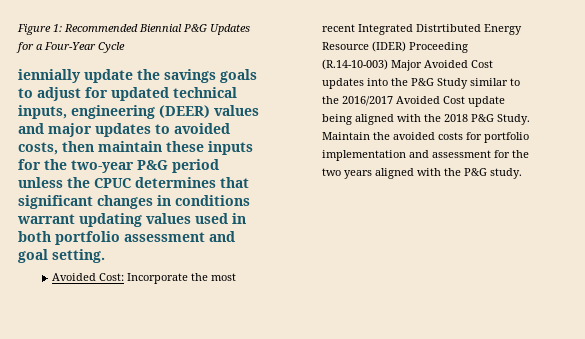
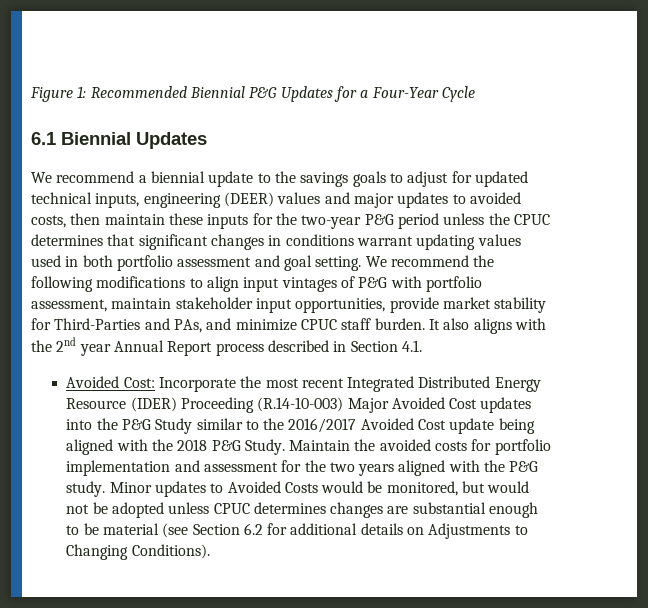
- iennially update the savings goals to adjust for updated technical inputs, engineering (DEER) values and major updates to avoided costs, then maintain these inputs for the two-year P&G period unless the CPUC determines that significant changes in conditions warrant updating values used in both portfolio assessment and goal setting.
+ 6.1 Biennial Updates
+ We recommend a biennial update to the savings goals to adjust for updated technical inputs, engineering (DEER) values and major updates to avoided costs, then maintain these inputs for the two-year P&G period unless the CPUC determines that significant changes in conditions warrant updating values used in both portfolio assessment and goal setting. We recommend the following modifications to align input vintages of P&G with portfolio assessment, maintain stakeholder input opportunities, provide market stability for Third-Parties and PAs, and minimize CPUC staff burden. It also aligns with the 2nd year Annual Report process described in Section 4.1.
- Avoided Cost: Incorporate the most recent Integrated Distrtibuted Energy Resource (IDER) Proceeding (R.14-10-003) Major Avoided Cost updates into the P&G Study similar to the 2016/2017 Avoided Cost update being aligned with the 2018 P&G Study.
+ Avoided Cost: Incorporate the most recent Integrated Distributed Energy Resource (IDER) Proceeding (R.14-10-003) Major Avoided Cost updates into the P&G Study similar to the 2016/2017 Avoided Cost update being aligned with the 2018 P&G Study.
+ Minor updates to Avoided Costs would be monitored, but would not be adopted unless CPUC determines changes are substantial enough to be material (see Section 6.2 for additional details on Adjustments to Changing Conditions).

